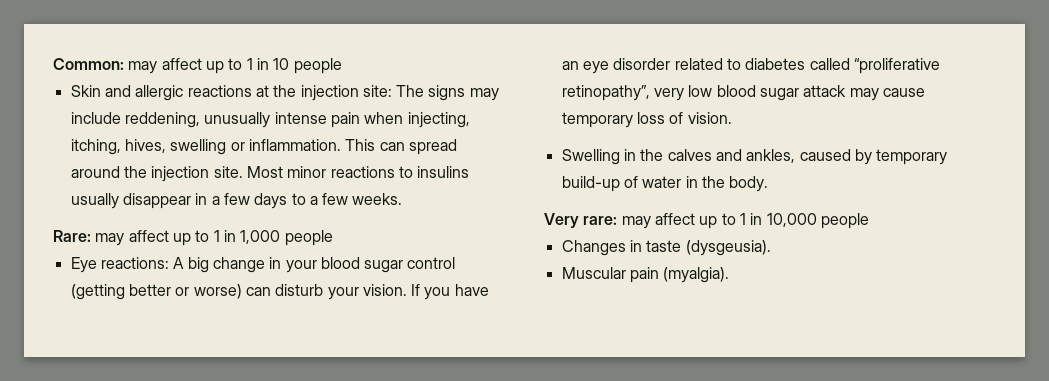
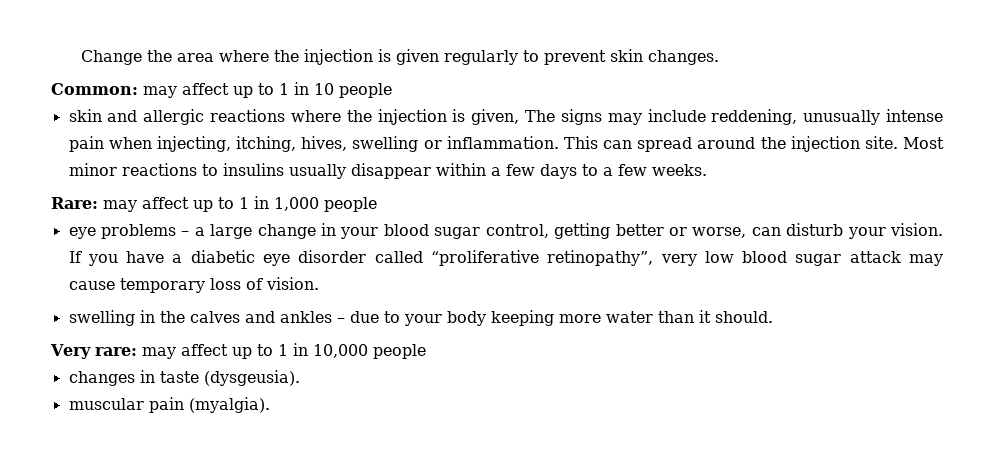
+ Change the area where the injection is given regularly to prevent skin changes.
- Skin and allergic reactions at the injection site: The signs may include reddening, unusually intense pain when injecting, itching, hives, swelling or inflammation.
+ skin and allergic reactions where the injection is given, The signs may include reddening, unusually intense pain when injecting, itching, hives, swelling or inflammation.
- Most minor reactions to insulins usually disappear in a few days to a few weeks.
+ Most minor reactions to insulins usually disappear within a few days to a few weeks.
- Eye reactions: A big change in your blood sugar control (getting better or worse) can disturb your vision.
+ eye problems – a large change in your blood sugar control, getting better or worse, can disturb your vision.
- If you have an eye disorder related to diabetes called “proliferative retinopathy”, very low blood sugar attack may cause temporary loss of vision.
+ If you have a diabetic eye disorder called “proliferative retinopathy”, very low blood sugar attack may cause temporary loss of vision.
- Swelling in the calves and ankles, caused by temporary build-up of water in the body.
+ swelling in the calves and ankles – due to your body keeping more water than it should.
- Changes in taste (dysgeusia).
+ changes in taste (dysgeusia).
- Muscular pain (myalgia).
+ muscular pain (myalgia).

